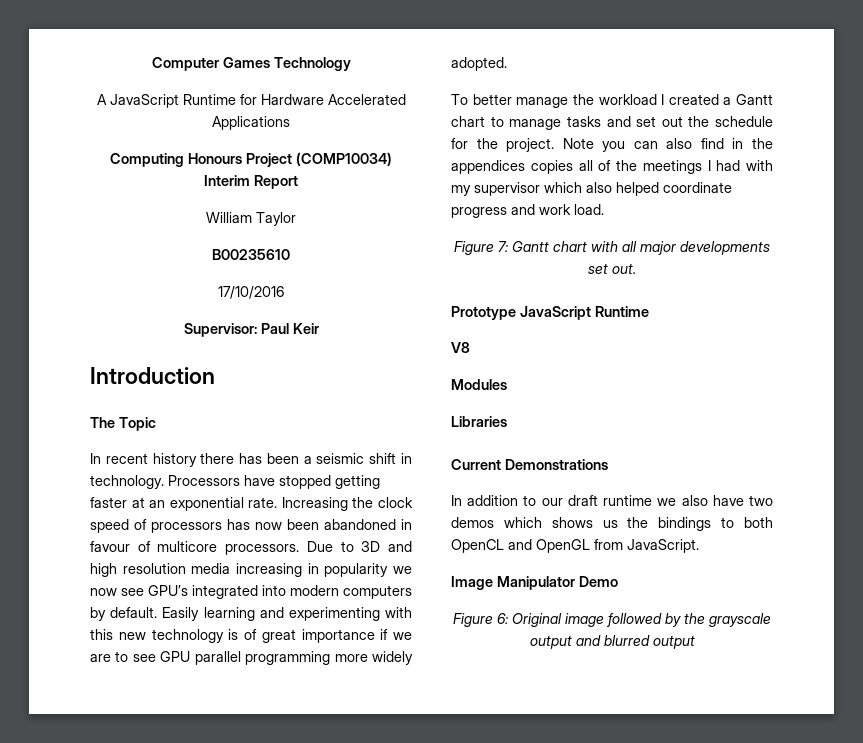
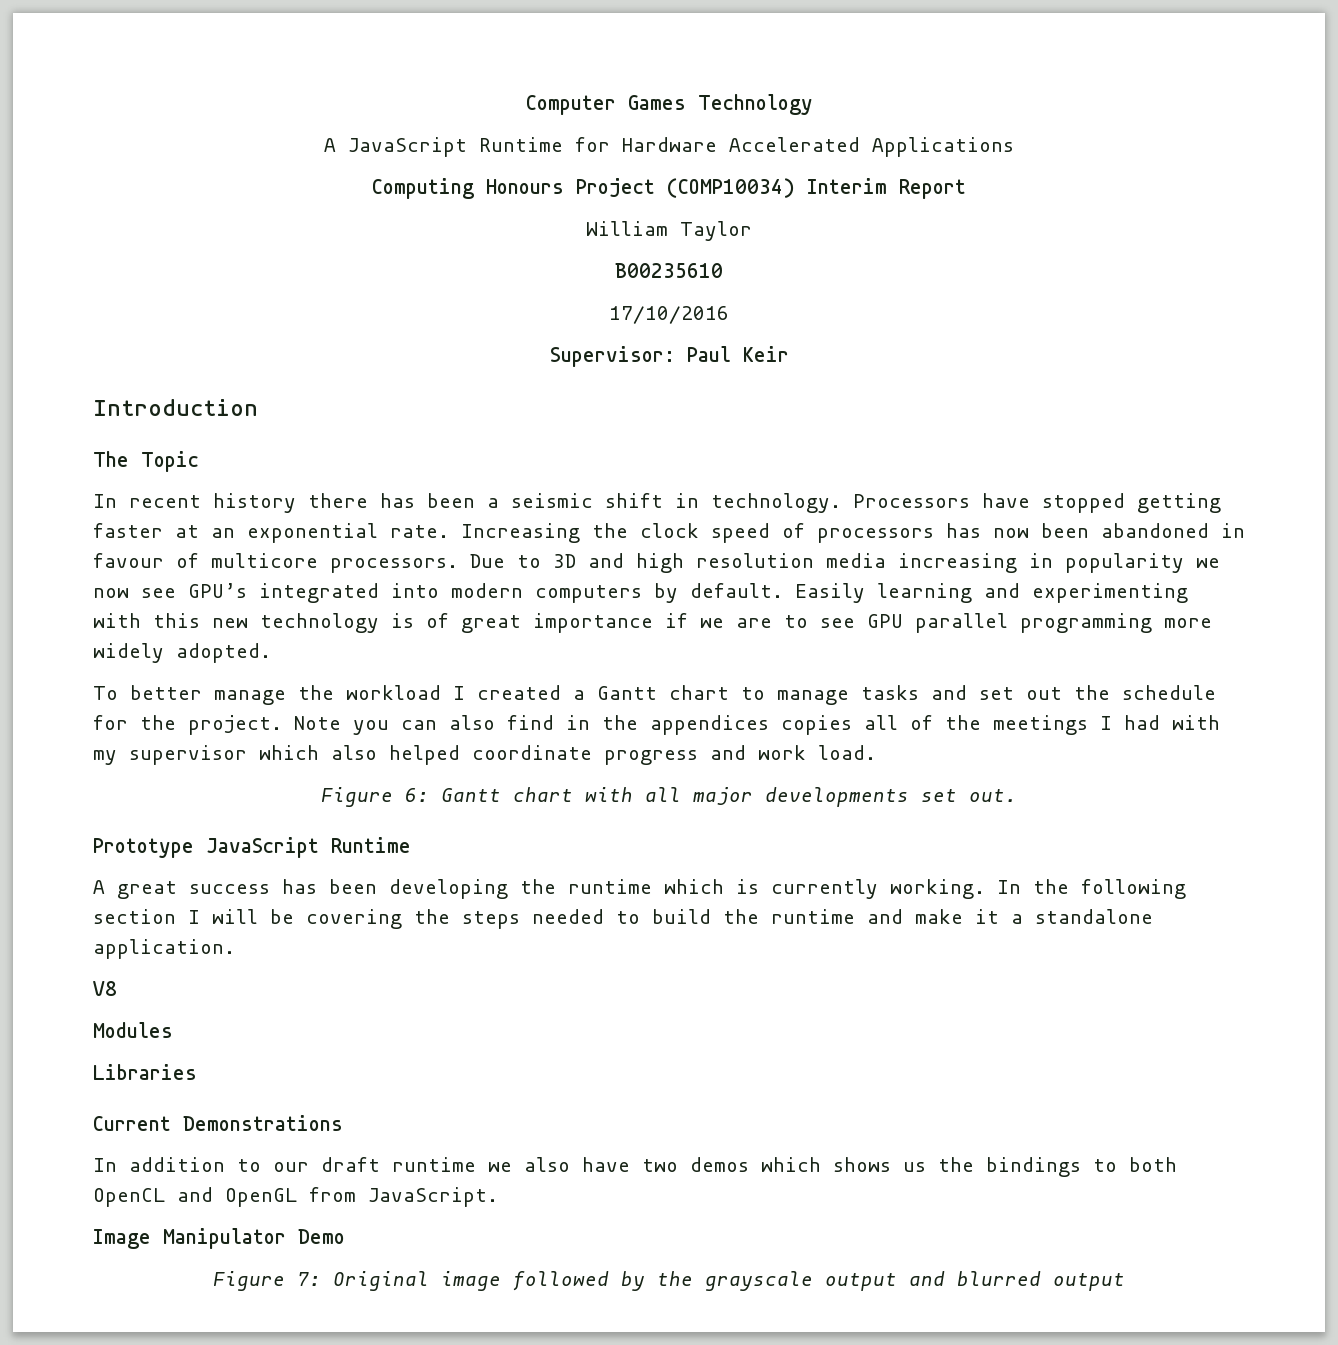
- Figure 7: Gantt chart with all major developments set out.
+ Figure 6: Gantt chart with all major developments set out.
+ A great success has been developing the runtime which is currently working. In the following section I will be covering the steps needed to build the runtime and make it a standalone application.
- Figure 6: Original image followed by the grayscale output and blurred output
+ Figure 7: Original image followed by the grayscale output and blurred output

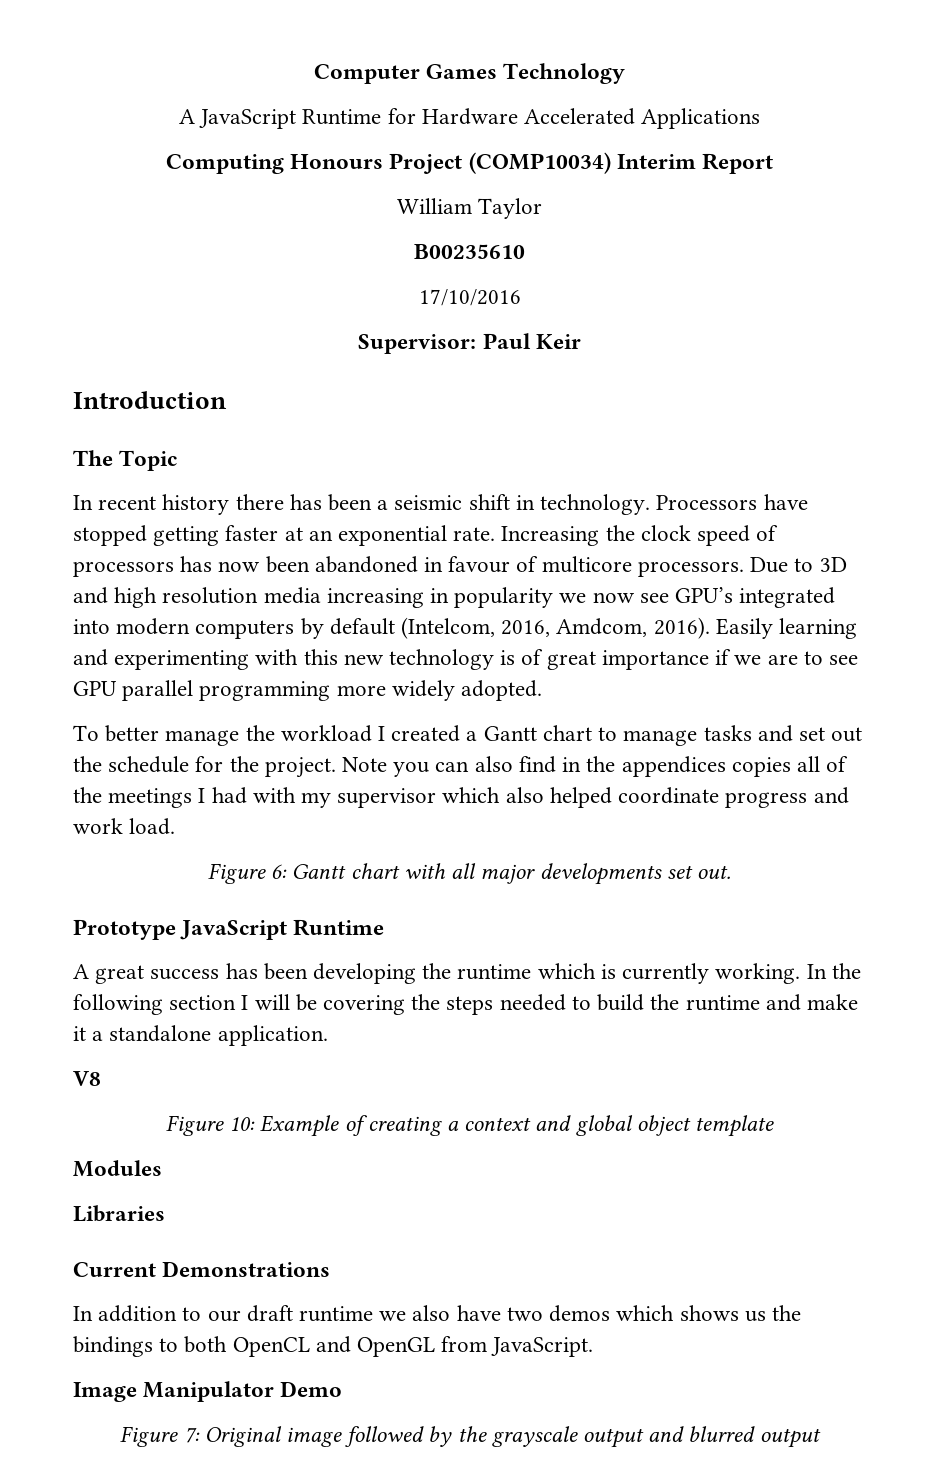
- Due to 3D and high resolution media increasing in popularity we now see GPU’s integrated into modern computers by default.
+ Due to 3D and high resolution media increasing in popularity we now see GPU’s integrated into modern computers by default (Intelcom, 2016, Amdcom, 2016).
+ Figure 10: Example of creating a context and global object template

